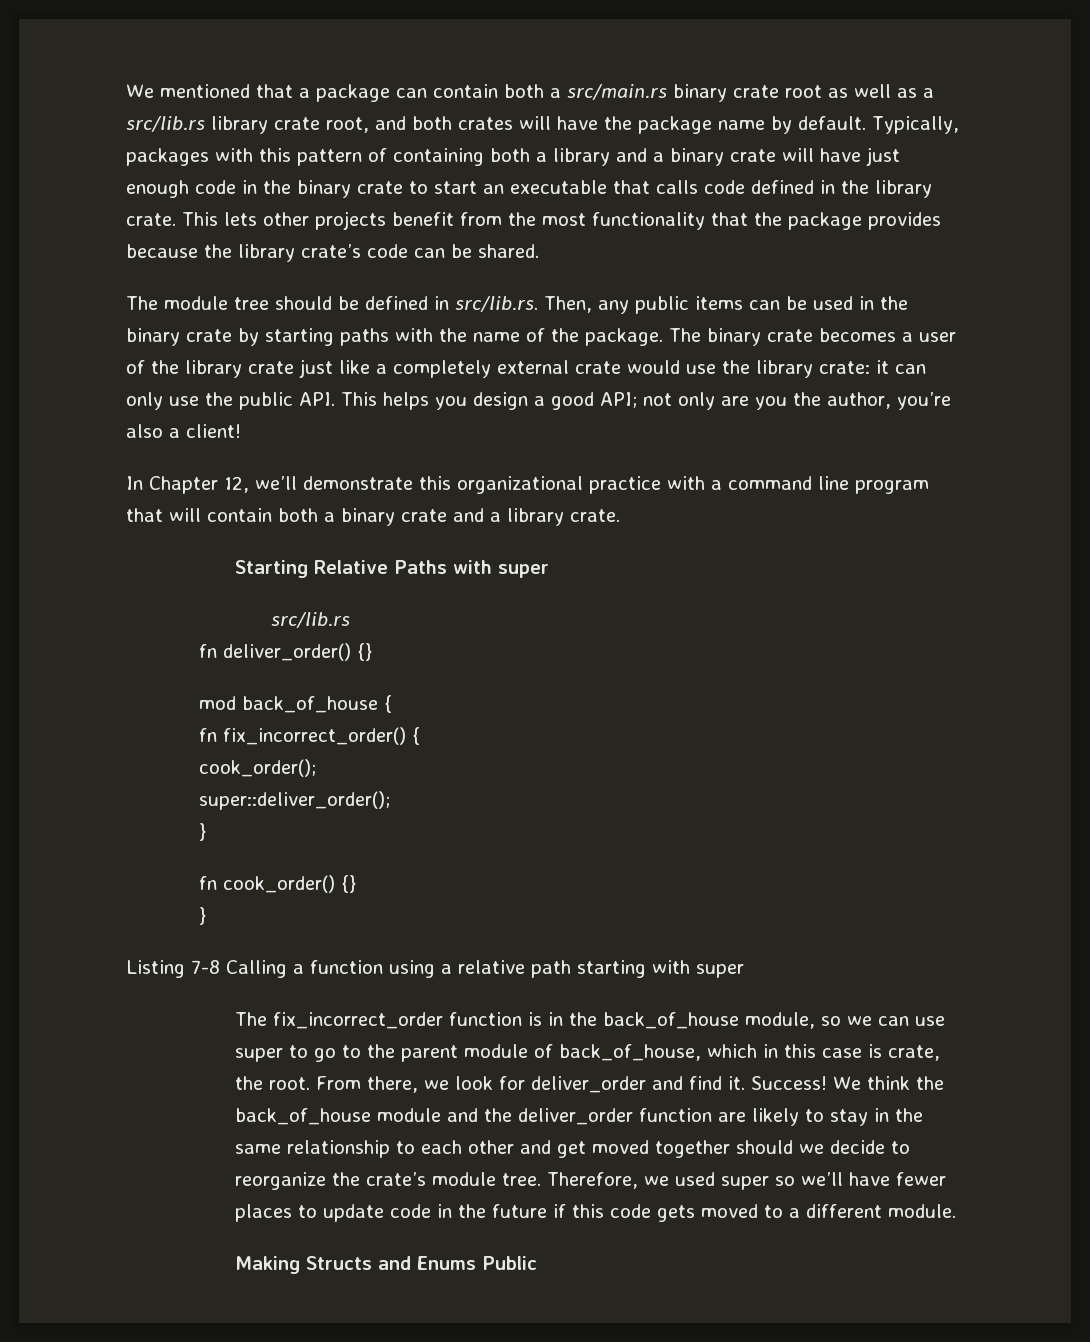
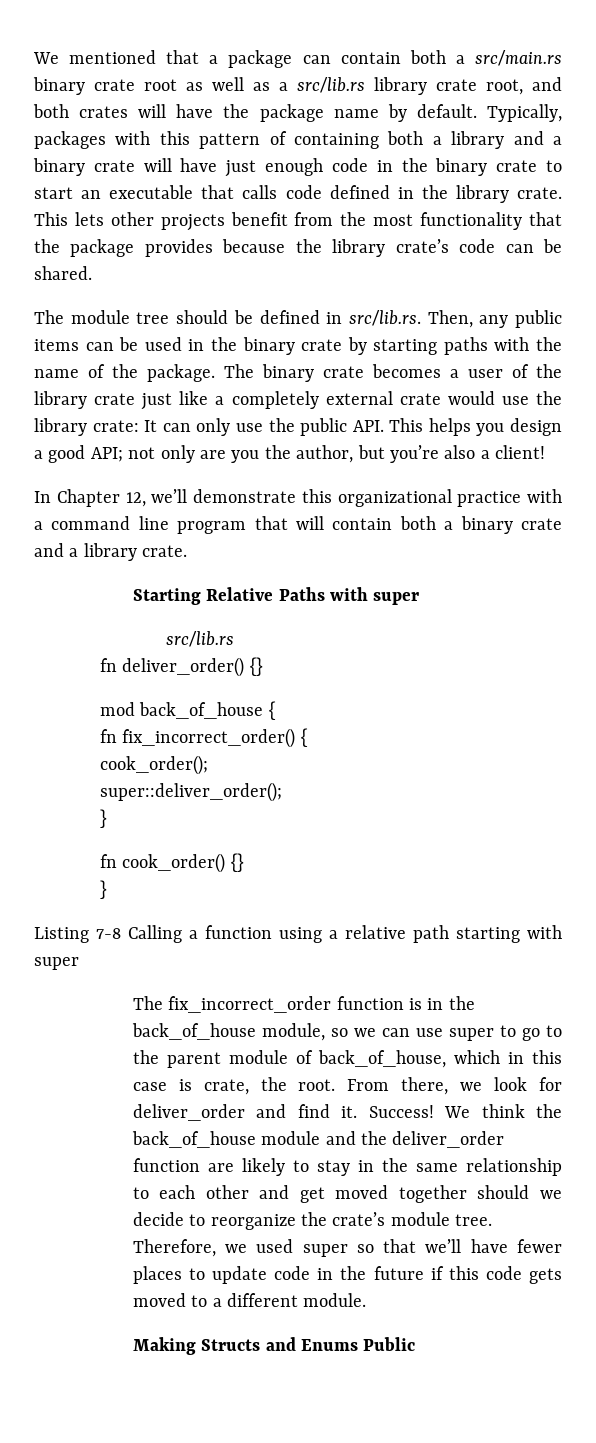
- The binary crate becomes a user of the library crate just like a completely external crate would use the library crate: it can only use the public API. This helps you design a good API; not only are you the author, you’re also a client!
+ The binary crate becomes a user of the library crate just like a completely external crate would use the library crate: It can only use the public API. This helps you design a good API; not only are you the author, but you’re also a client!
- Therefore, we used super so we’ll have fewer places to update code in the future if this code gets moved to a different module.
+ Therefore, we used super so that we’ll have fewer places to update code in the future if this code gets moved to a different module.

